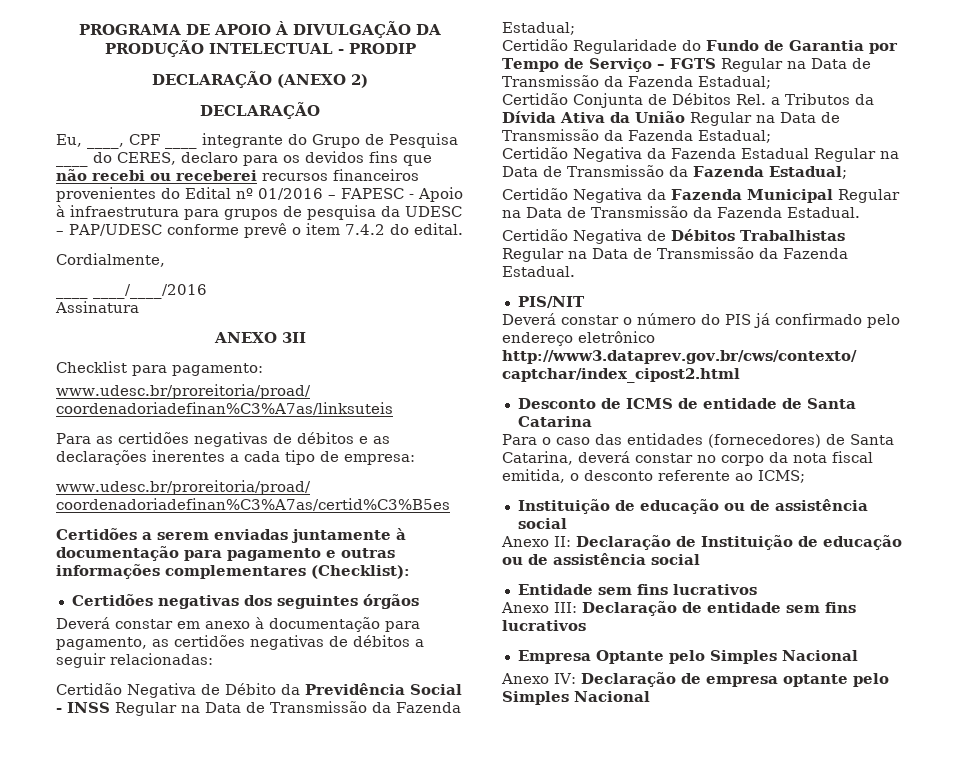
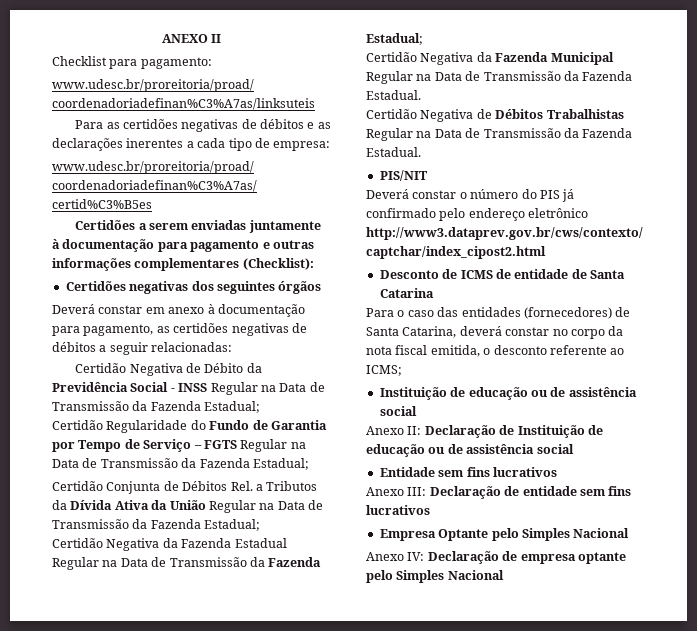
- PROGRAMA DE APOIO À DIVULGAÇÃO DA PRODUÇÃO INTELECTUAL - PRODIP
- DECLARAÇÃO (ANEXO 2)
- DECLARAÇÃO
- Eu, ____, CPF ____ integrante do Grupo de Pesquisa ____ do CERES, declaro para os devidos fins que não recebi ou receberei recursos financeiros provenientes do Edital nº 01/2016 – FAPESC - Apoio à infraestrutura para grupos de pesquisa da UDESC – PAP/UDESC conforme prevê o item 7.4.2 do edital.
- Cordialmente,
- ____ ____/____/2016
- Assinatura
- ANEXO 3II
+ ANEXO II

